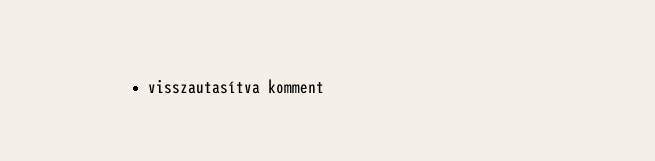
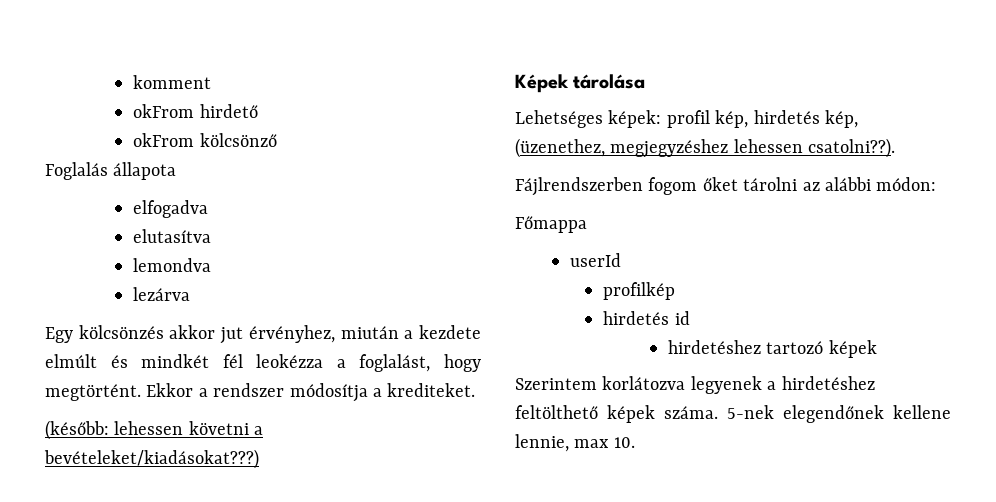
- visszautasítva komment
+ komment
+ okFrom hirdető
+ okFrom kölcsönző
+ Foglalás állapota
+ elfogadva
+ elutasítva
+ lemondva
+ lezárva
+ Egy kölcsönzés akkor jut érvényhez, miután a kezdete elmúlt és mindkét fél leokézza a foglalást, hogy megtörtént. Ekkor a rendszer módosítja a krediteket.
+ (később: lehessen követni a bevételeket/kiadásokat???)
+ Képek tárolása
+ Lehetséges képek: profil kép, hirdetés kép, (üzenethez, megjegyzéshez lehessen csatolni??).
+ Fájlrendszerben fogom őket tárolni az alábbi módon:
+ Főmappa
+ userId
+ profilkép
+ hirdetés id
+ hirdetéshez tartozó képek
+ Szerintem korlátozva legyenek a hirdetéshez feltölthető képek száma. 5-nek elegendőnek kellene lennie, max 10.

